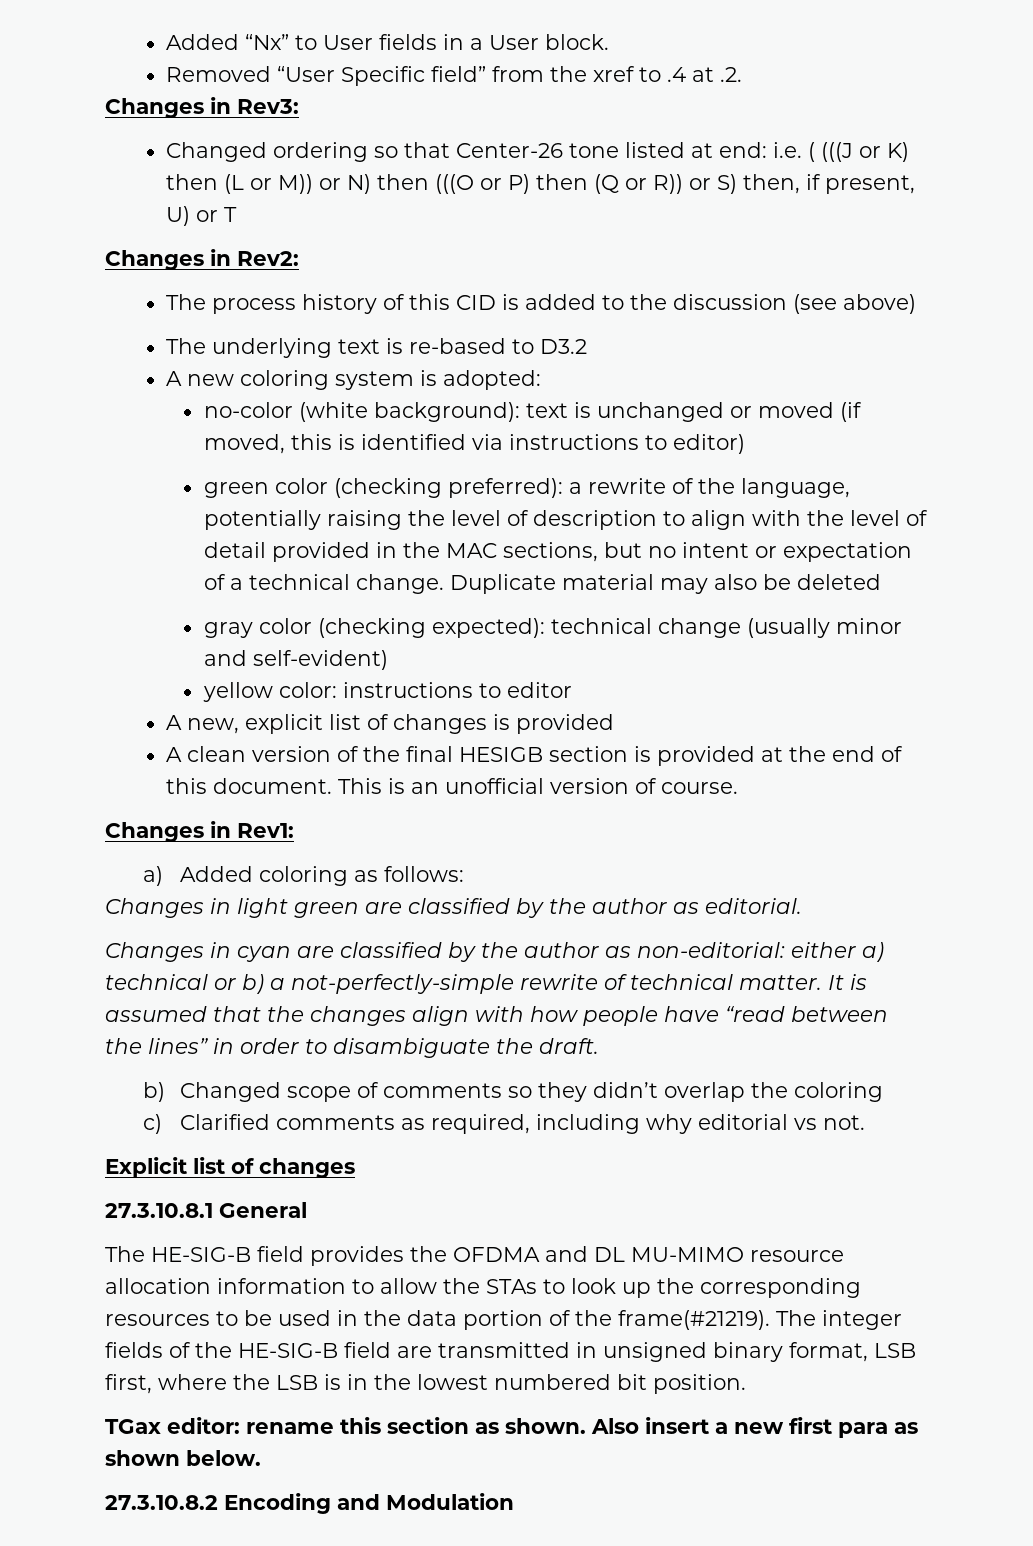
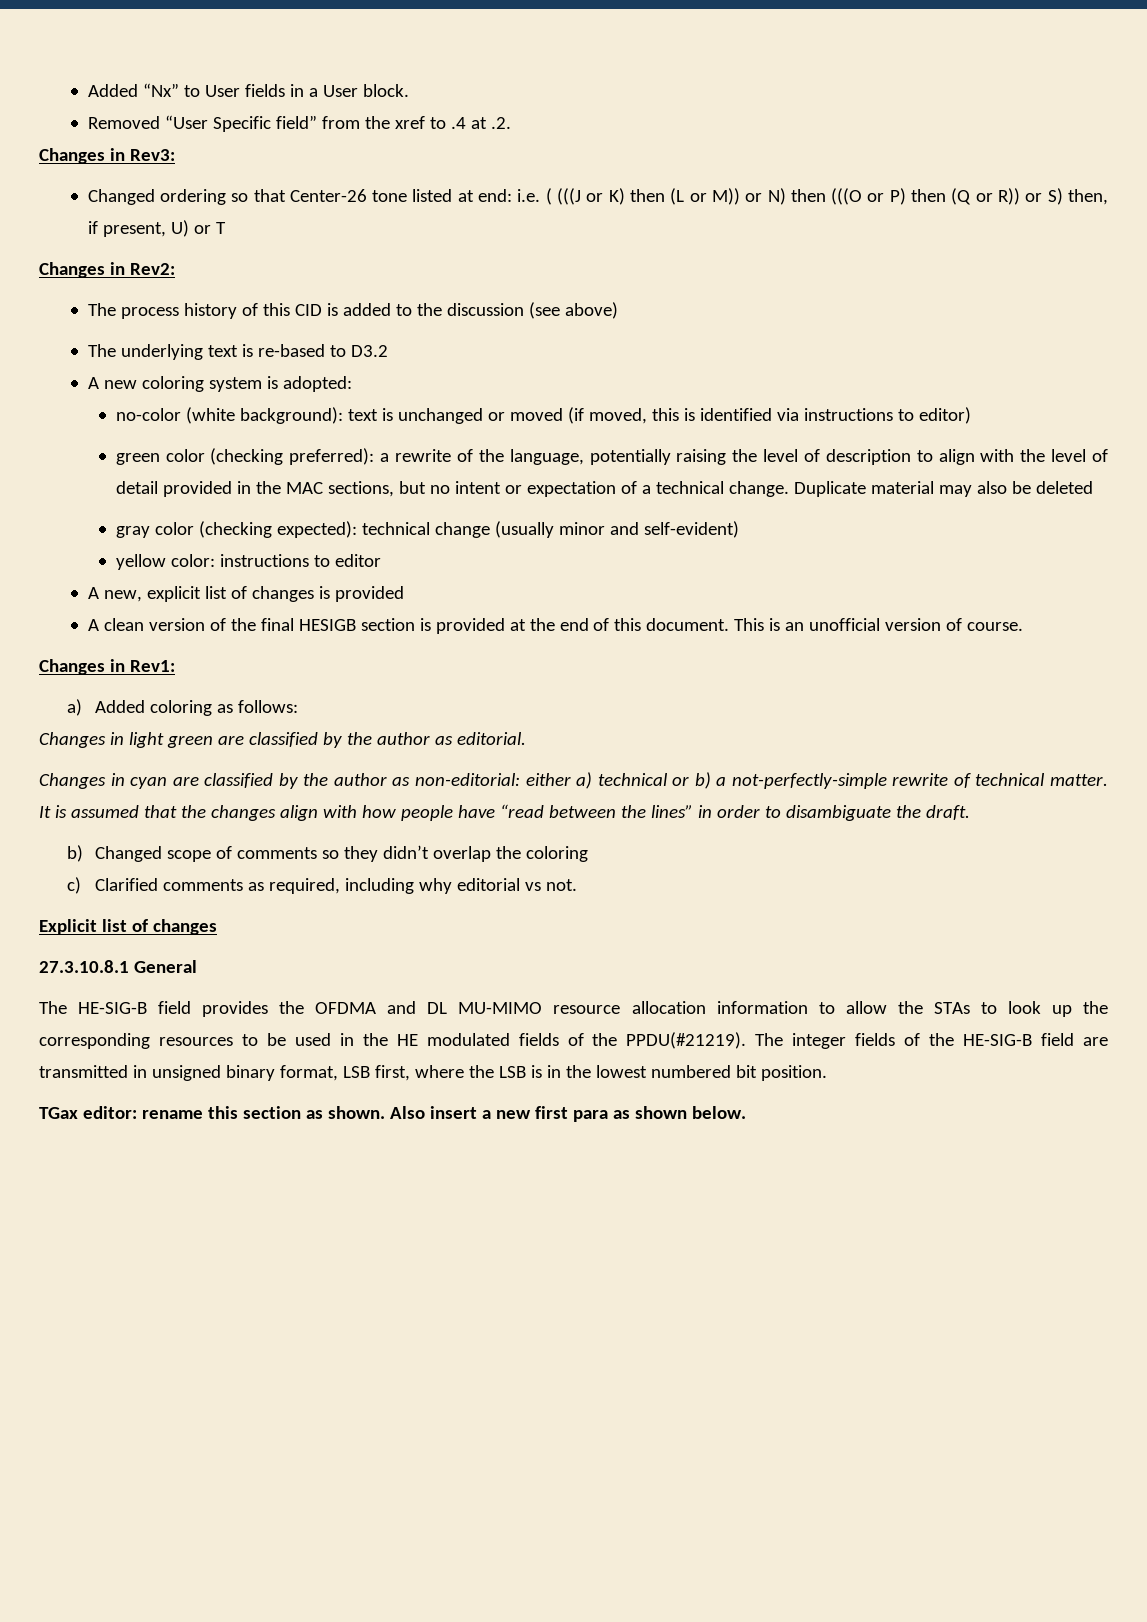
- The HE-SIG-B field provides the OFDMA and DL MU-MIMO resource allocation information to allow the STAs to look up the corresponding resources to be used in the data portion of the frame(#21219).
+ The HE-SIG-B field provides the OFDMA and DL MU-MIMO resource allocation information to allow the STAs to look up the corresponding resources to be used in the HE modulated fields of the PPDU(#21219).
- 27.3.10.8.2 Encoding and Modulation

